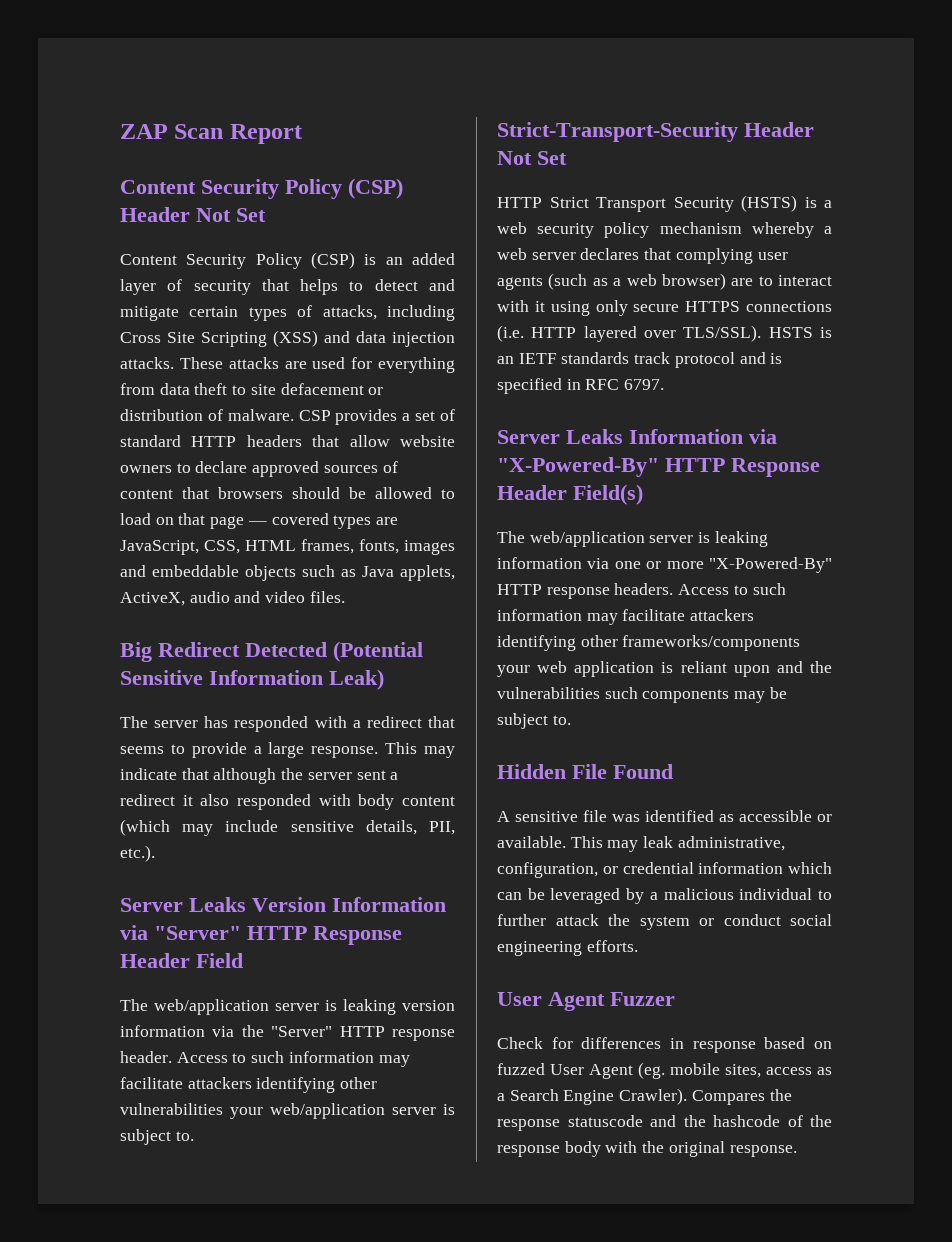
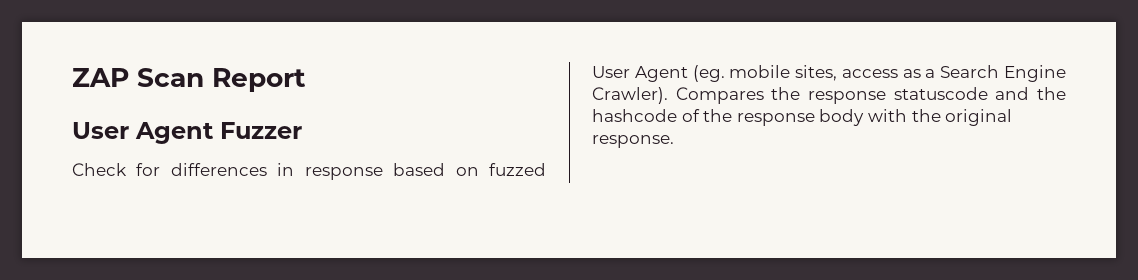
- Content Security Policy (CSP) Header Not Set
- Content Security Policy (CSP) is an added layer of security that helps to detect and mitigate certain types of attacks, including Cross Site Scripting (XSS) and data injection attacks. These attacks are used for everything from data theft to site defacement or distribution of malware. CSP provides a set of standard HTTP headers that allow website owners to declare approved sources of content that browsers should be allowed to load on that page — covered types are JavaScript, CSS, HTML frames, fonts, images and embeddable objects such as Java applets, ActiveX, audio and video files.
- Big Redirect Detected (Potential Sensitive Information Leak)
- The server has responded with a redirect that seems to provide a large response. This may indicate that although the server sent a redirect it also responded with body content (which may include sensitive details, PII, etc.).
- Server Leaks Version Information via "Server" HTTP Response Header Field
- The web/application server is leaking version information via the "Server" HTTP response header. Access to such information may facilitate attackers identifying other vulnerabilities your web/application server is subject to.
- Strict-Transport-Security Header Not Set
- HTTP Strict Transport Security (HSTS) is a web security policy mechanism whereby a web server declares that complying user agents (such as a web browser) are to interact with it using only secure HTTPS connections (i.e. HTTP layered over TLS/SSL). HSTS is an IETF standards track protocol and is specified in RFC 6797.
- Server Leaks Information via "X-Powered-By" HTTP Response Header Field(s)
- The web/application server is leaking information via one or more "X-Powered-By" HTTP response headers. Access to such information may facilitate attackers identifying other frameworks/components your web application is reliant upon and the vulnerabilities such components may be subject to.
- Hidden File Found
- A sensitive file was identified as accessible or available. This may leak administrative, configuration, or credential information which can be leveraged by a malicious individual to further attack the system or conduct social engineering efforts.

